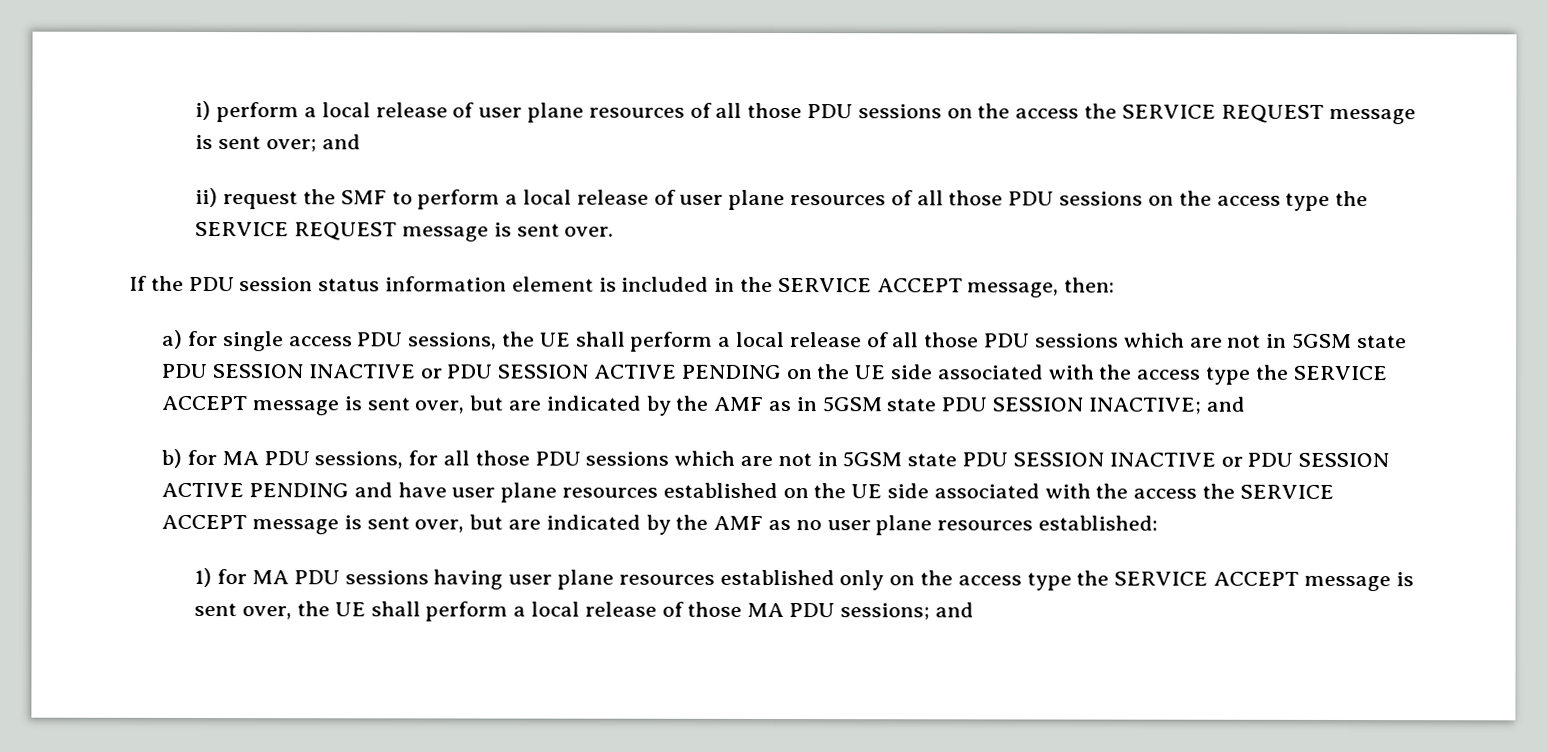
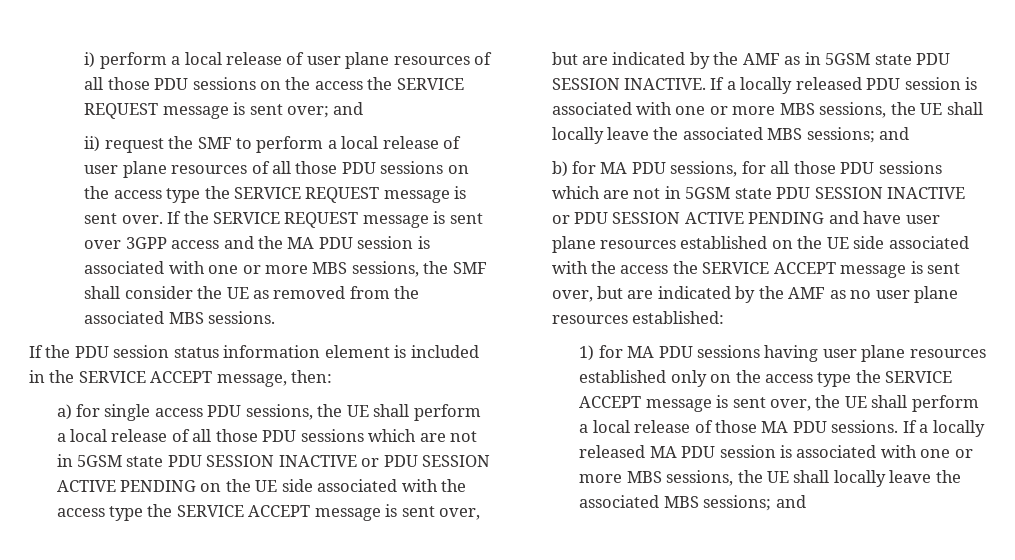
+ If the SERVICE REQUEST message is sent over 3GPP access and the MA PDU session is associated with one or more MBS sessions, the SMF shall consider the UE as removed from the associated MBS sessions.
- a) for single access PDU sessions, the UE shall perform a local release of all those PDU sessions which are not in 5GSM state PDU SESSION INACTIVE or PDU SESSION ACTIVE PENDING on the UE side associated with the access type the SERVICE ACCEPT message is sent over, but are indicated by the AMF as in 5GSM state PDU SESSION INACTIVE;
+ a) for single access PDU sessions, the UE shall perform a local release of all those PDU sessions which are not in 5GSM state PDU SESSION INACTIVE or PDU SESSION ACTIVE PENDING on the UE side associated with the access type the SERVICE ACCEPT message is sent over, but are indicated by the AMF as in 5GSM state PDU SESSION INACTIVE. If a locally released PDU session is associated with one or more MBS sessions, the UE shall locally leave the associated MBS sessions;
- 1) for MA PDU sessions having user plane resources established only on the access type the SERVICE ACCEPT message is sent over, the UE shall perform a local release of those MA PDU sessions; and
+ 1) for MA PDU sessions having user plane resources established only on the access type the SERVICE ACCEPT message is sent over, the UE shall perform a local release of those MA PDU sessions. If a locally released MA PDU session is associated with one or more MBS sessions, the UE shall locally leave the associated MBS sessions; and

